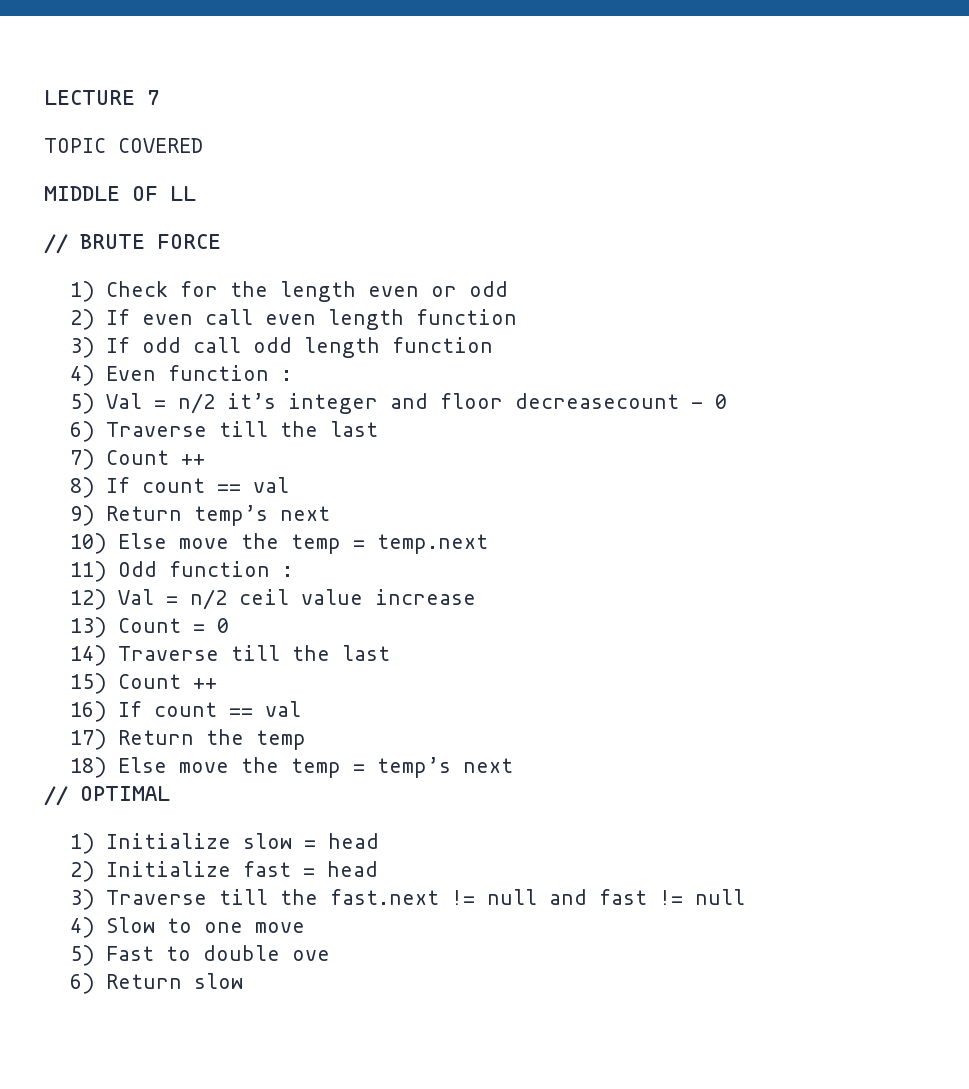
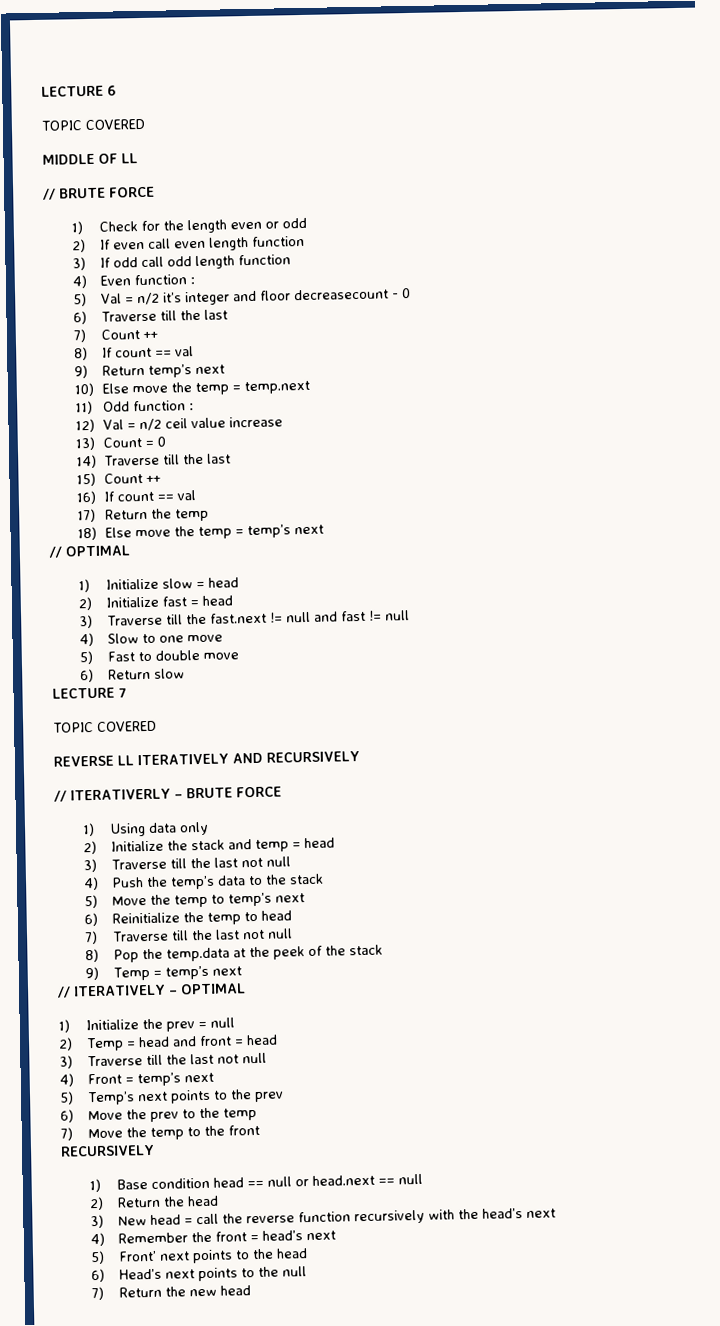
- LECTURE 7
+ LECTURE 6
- 5) Fast to double ove
+ 5) Fast to double move
+ LECTURE 7
+ TOPIC COVERED
+ REVERSE LL ITERATIVELY AND RECURSIVELY
+ // ITERATIVERLY – BRUTE FORCE
+ 1) Using data only
+ 2) Initialize the stack and temp = head
+ 3) Traverse till the last not null
+ 4) Push the temp’s data to the stack
+ 5) Move the temp to temp’s next
+ 6) Reinitialize the temp to head
+ 7) Traverse till the last not null
+ 8) Pop the temp.data at the peek of the stack
+ 9) Temp = temp’s next
+ // ITERATIVELY – OPTIMAL
+ 1) Initialize the prev = null
+ 2) Temp = head and front = head
+ 3) Traverse till the last not null
+ 4) Front = temp’s next
+ 5) Temp’s next points to the prev
+ 6) Move the prev to the temp
+ 7) Move the temp to the front
+ RECURSIVELY
+ 1) Base condition head == null or head.next == null
+ 2) Return the head
+ 3) New head = call the reverse function recursively with the head’s next
+ 4) Remember the front = head’s next
+ 5) Front’ next points to the head
+ 6) Head’s next points to the null
+ 7) Return the new head

